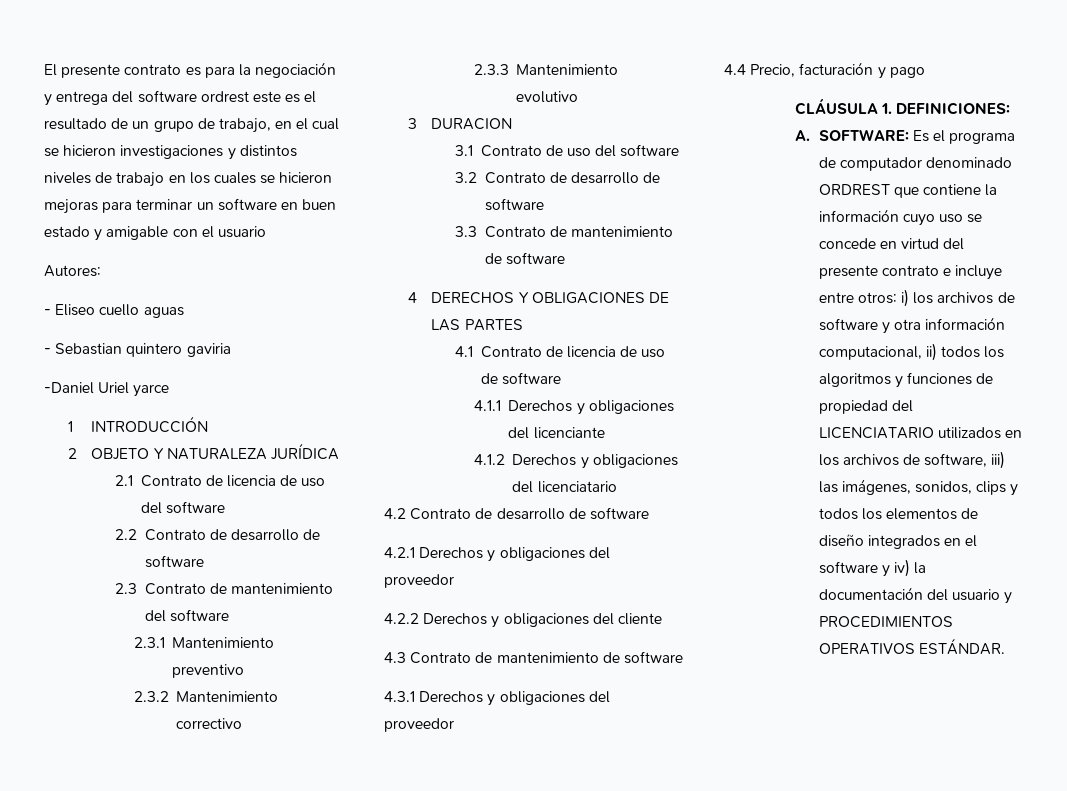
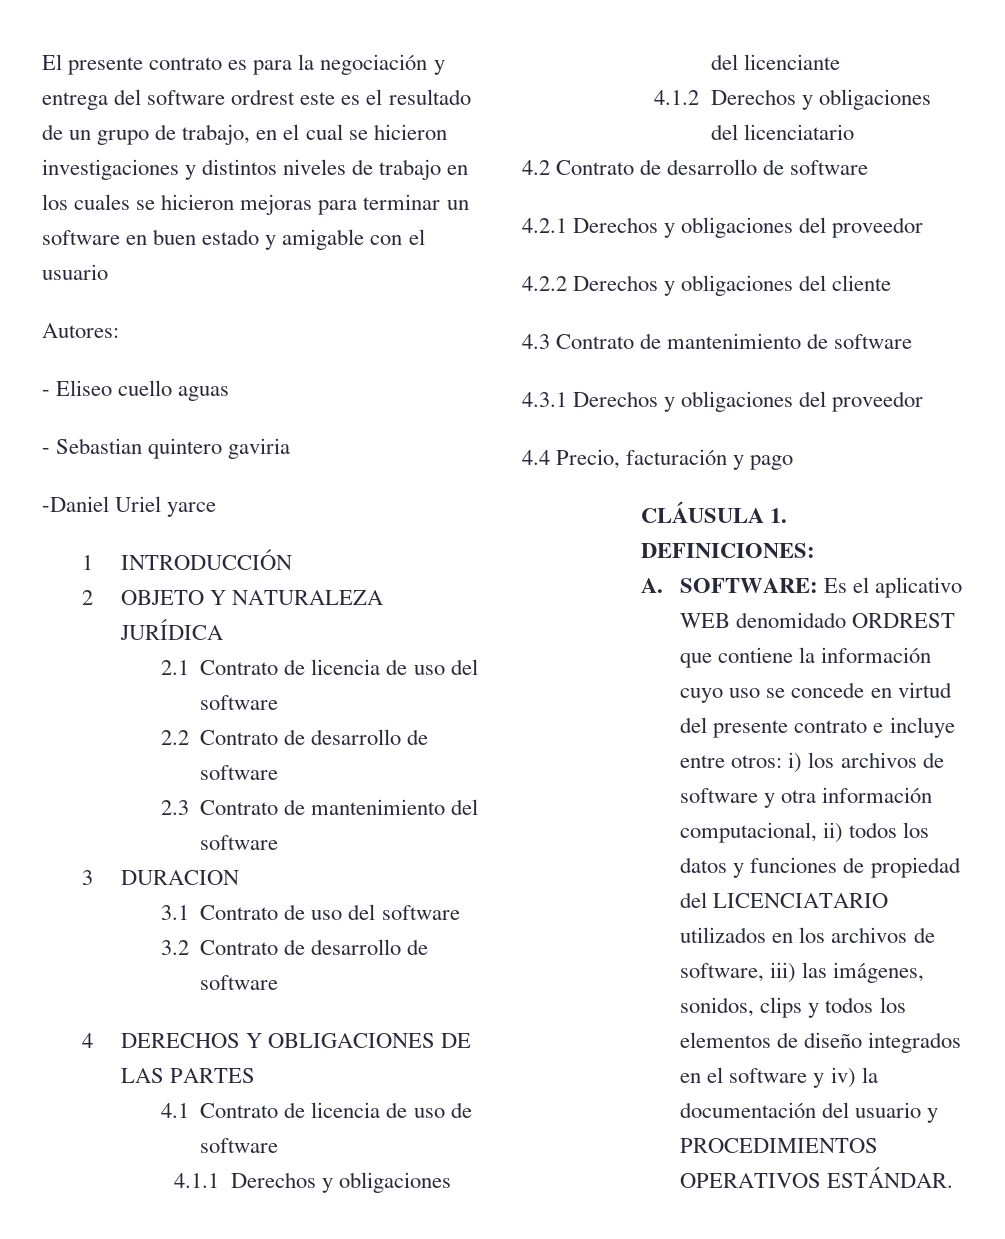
- 2.3.1 Mantenimiento preventivo
- 2.3.2 Mantenimiento correctivo
- 2.3.3 Mantenimiento evolutivo
- 3.3 Contrato de mantenimiento de software
- Es el programa de computador denominado ORDREST que contiene la información cuyo uso se concede en virtud del presente contrato e incluye entre otros:
+ Es el aplicativo WEB denomidado ORDREST que contiene la información cuyo uso se concede en virtud del presente contrato e incluye entre otros:
- i) los archivos de software y otra información computacional, ii) todos los algoritmos y funciones de propiedad del LICENCIATARIO utilizados en los archivos de software, iii) las imágenes, sonidos, clips y todos los elementos de diseño integrados en el software y iv) la documentación del usuario y PROCEDIMIENTOS OPERATIVOS ESTÁNDAR.
+ i) los archivos de software y otra información computacional, ii) todos los datos y funciones de propiedad del LICENCIATARIO utilizados en los archivos de software, iii) las imágenes, sonidos, clips y todos los elementos de diseño integrados en el software y iv) la documentación del usuario y PROCEDIMIENTOS OPERATIVOS ESTÁNDAR.

